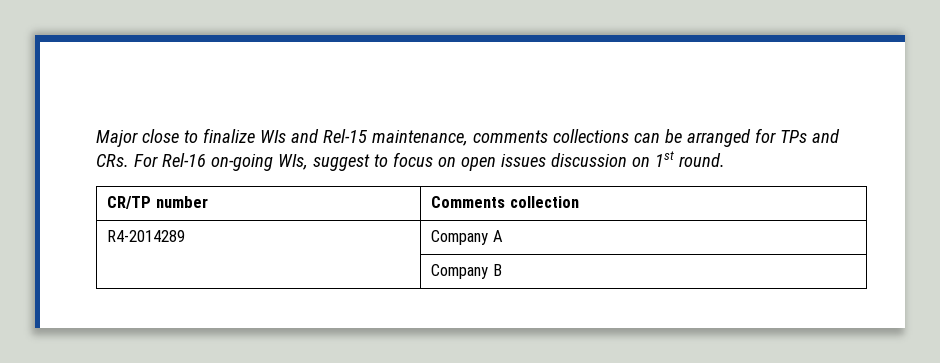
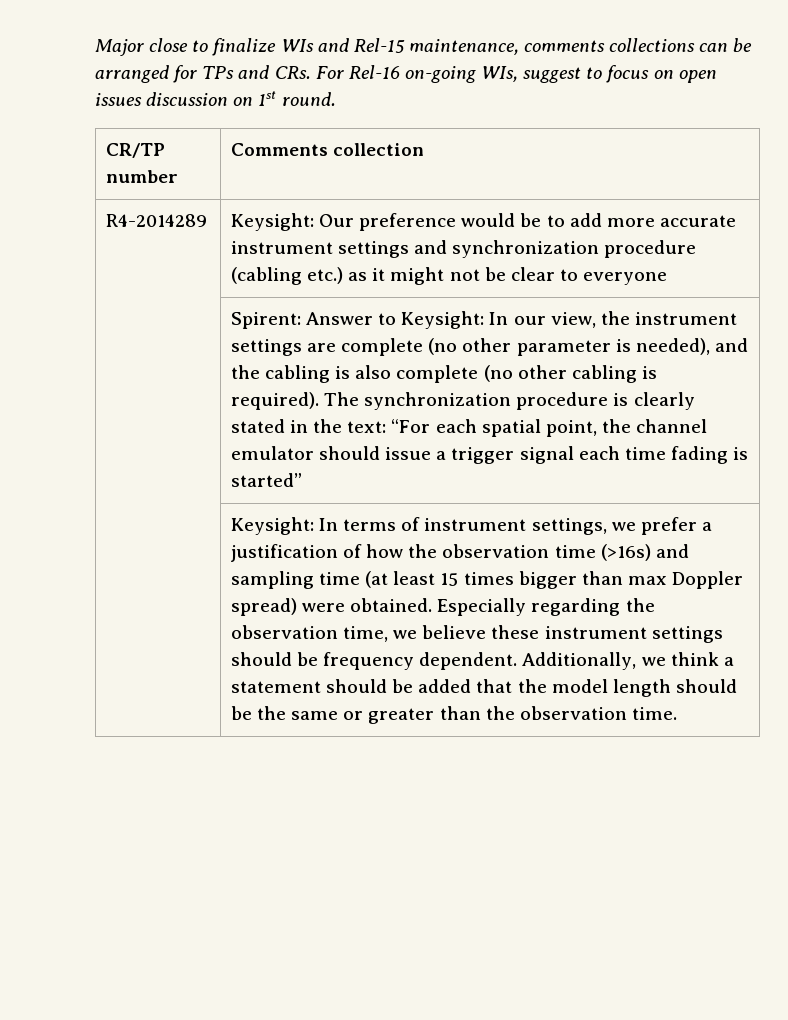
- R4-2014289 | Company A
- | Company B
+ R4-2014289 | Keysight: Our preference would be to add more accurate instrument settings and synchronization procedure (cabling etc.) as it might not be clear to everyone
+ | Spirent: Answer to Keysight: In our view, the instrument settings are complete (no other parameter is needed), and the cabling is also complete (no other cabling is required). The synchronization procedure is clearly stated in the text: “For each spatial point, the channel emulator should issue a trigger signal each time fading is started”
+ | Keysight: In terms of instrument settings, we prefer a justification of how the observation time (>16s) and sampling time (at least 15 times bigger than max Doppler spread) were obtained. Especially regarding the observation time, we believe these instrument settings should be frequency dependent. Additionally, we think a statement should be added that the model length should be the same or greater than the observation time.

